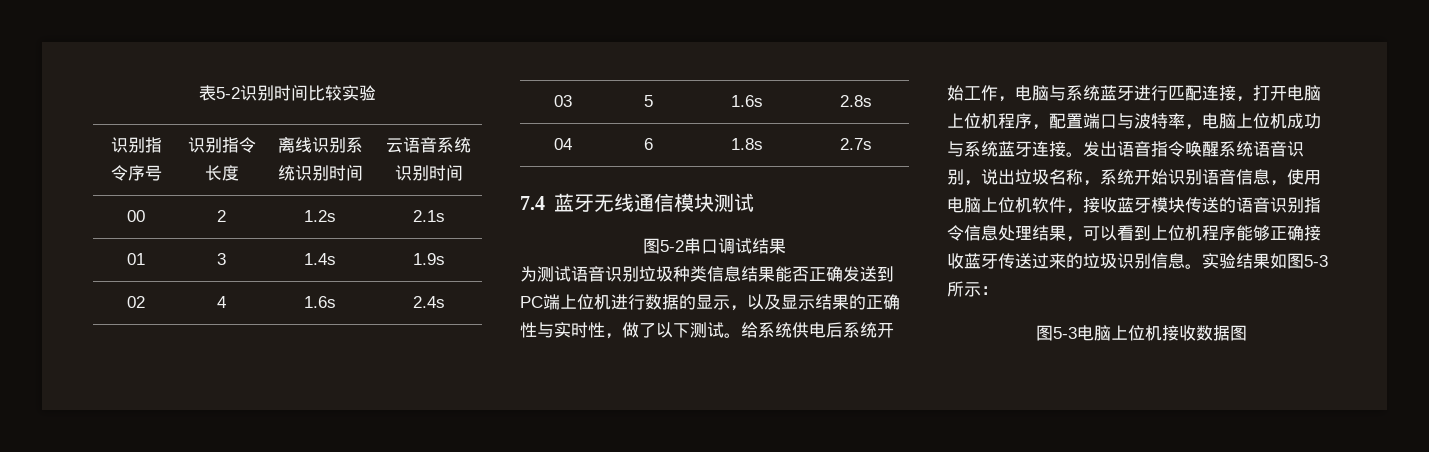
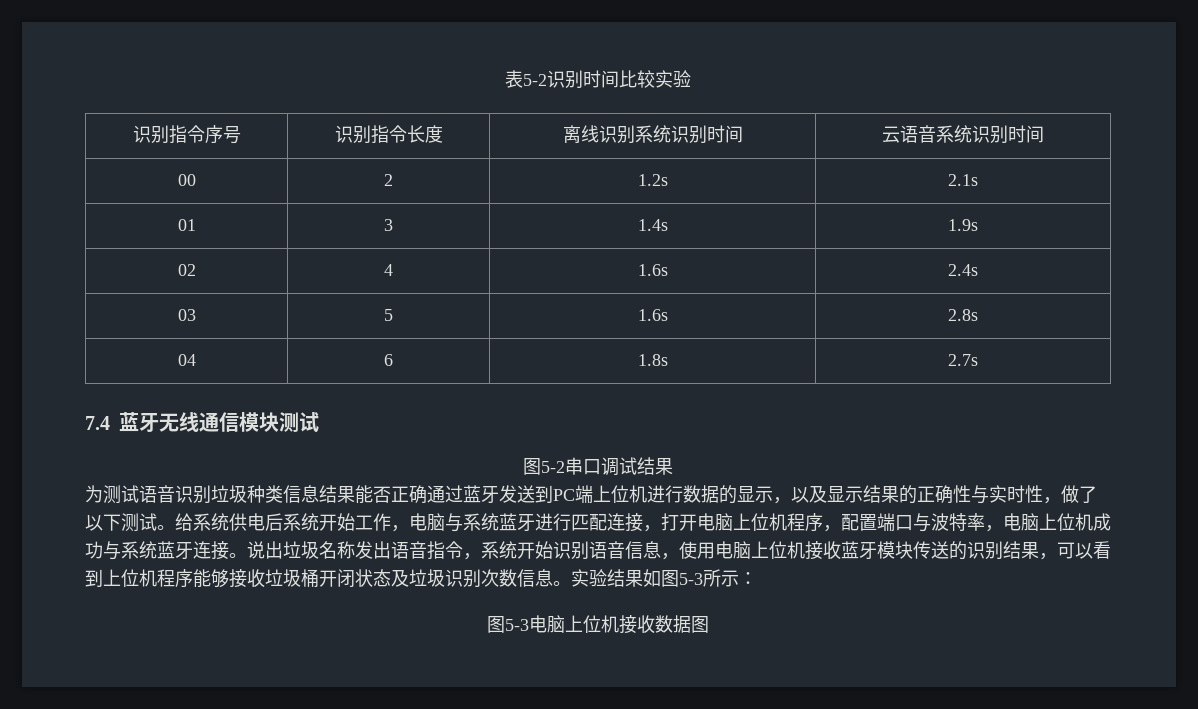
- 为测试语音识别垃圾种类信息结果能否正确发送到PC端上位机进行数据的显示，以及显示结果的正确性与实时性，做了以下测试。
+ 为测试语音识别垃圾种类信息结果能否正确通过蓝牙发送到PC端上位机进行数据的显示，以及显示结果的正确性与实时性，做了以下测试。
- 发出语音指令唤醒系统语音识别，说出垃圾名称，系统开始识别语音信息，使用电脑上位机软件，接收蓝牙模块传送的语音识别指令信息处理结果，可以看到上位机程序能够正确接收蓝牙传送过来的垃圾识别信息。
+ 说出垃圾名称发出语音指令，系统开始识别语音信息，使用电脑上位机接收蓝牙模块传送的识别结果，可以看到上位机程序能够接收垃圾桶开闭状态及垃圾识别次数信息。

